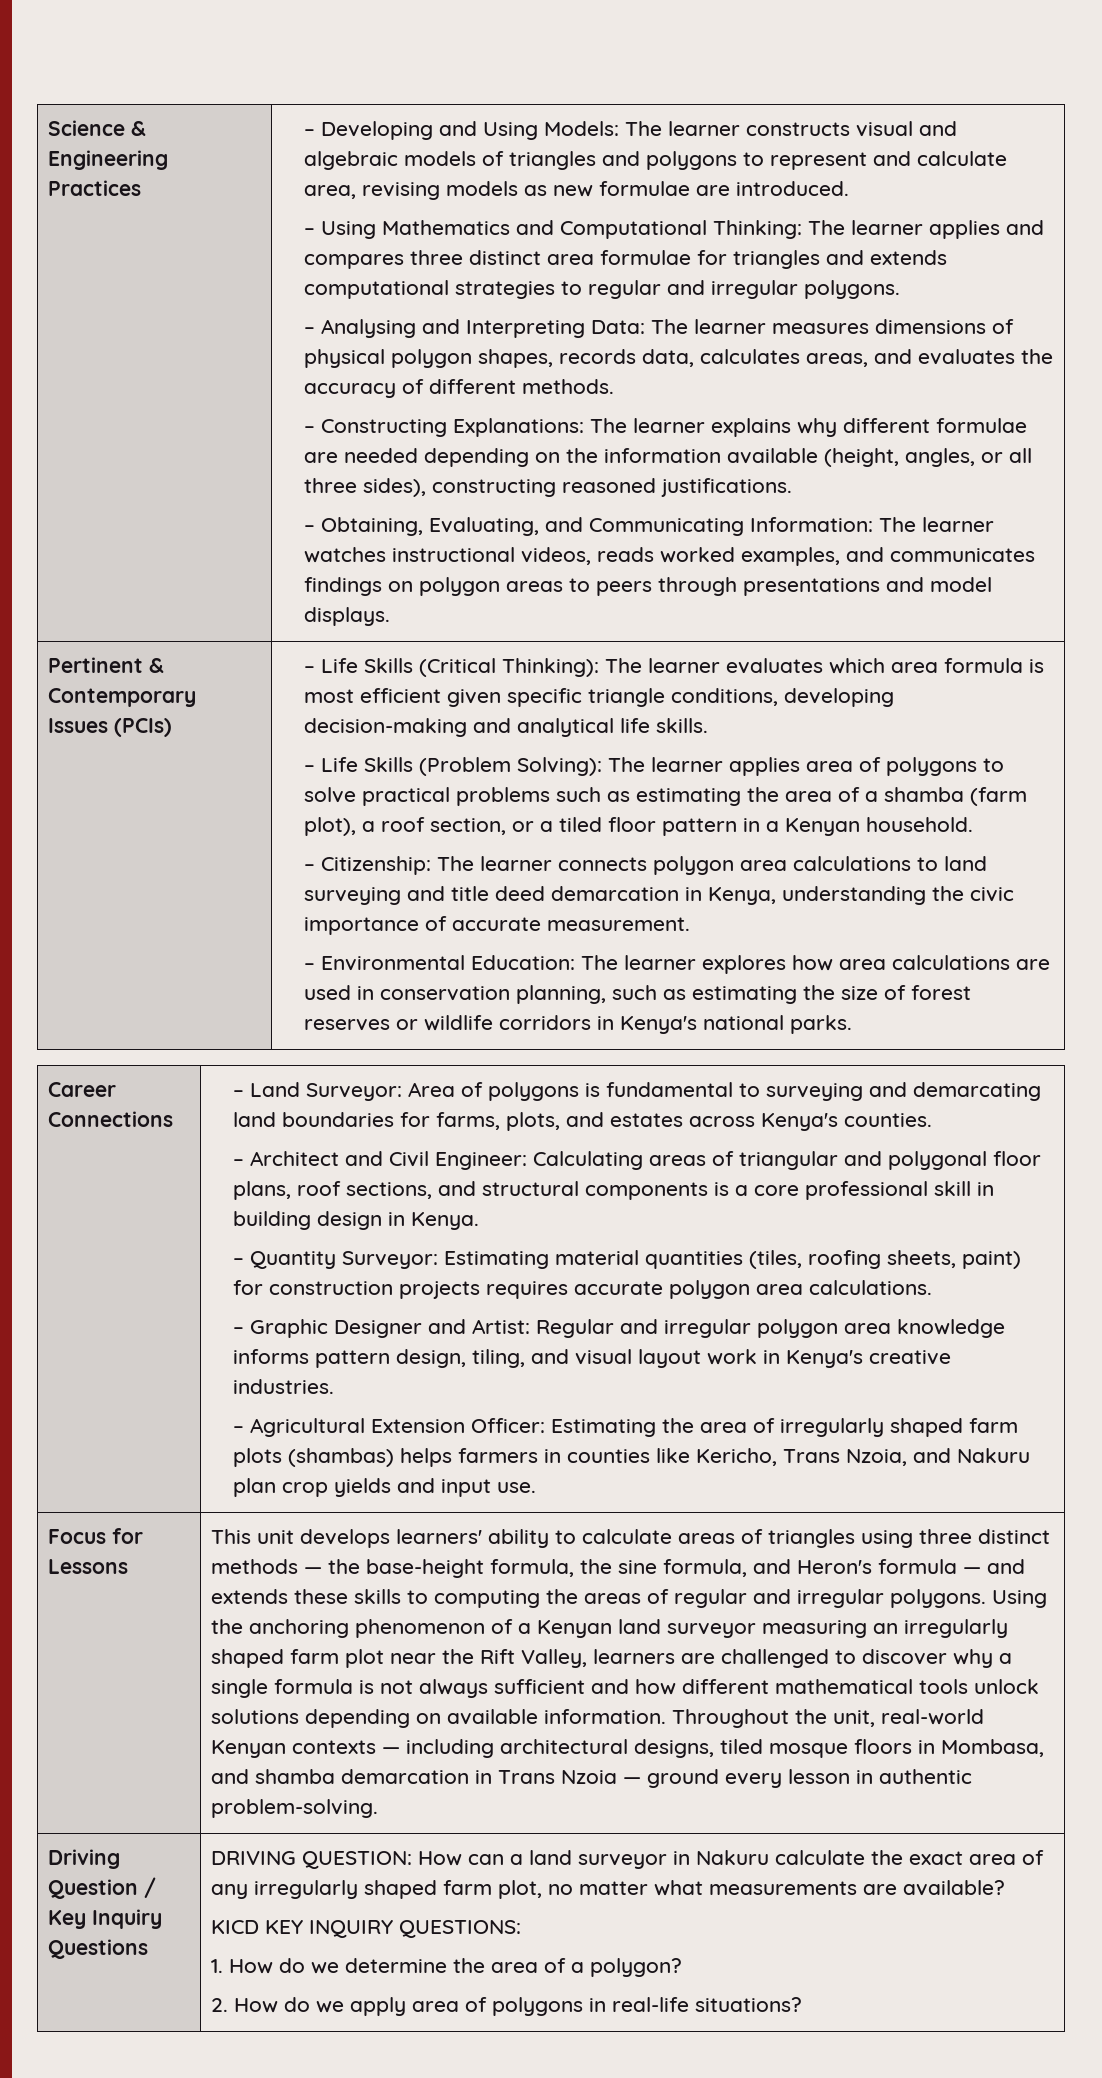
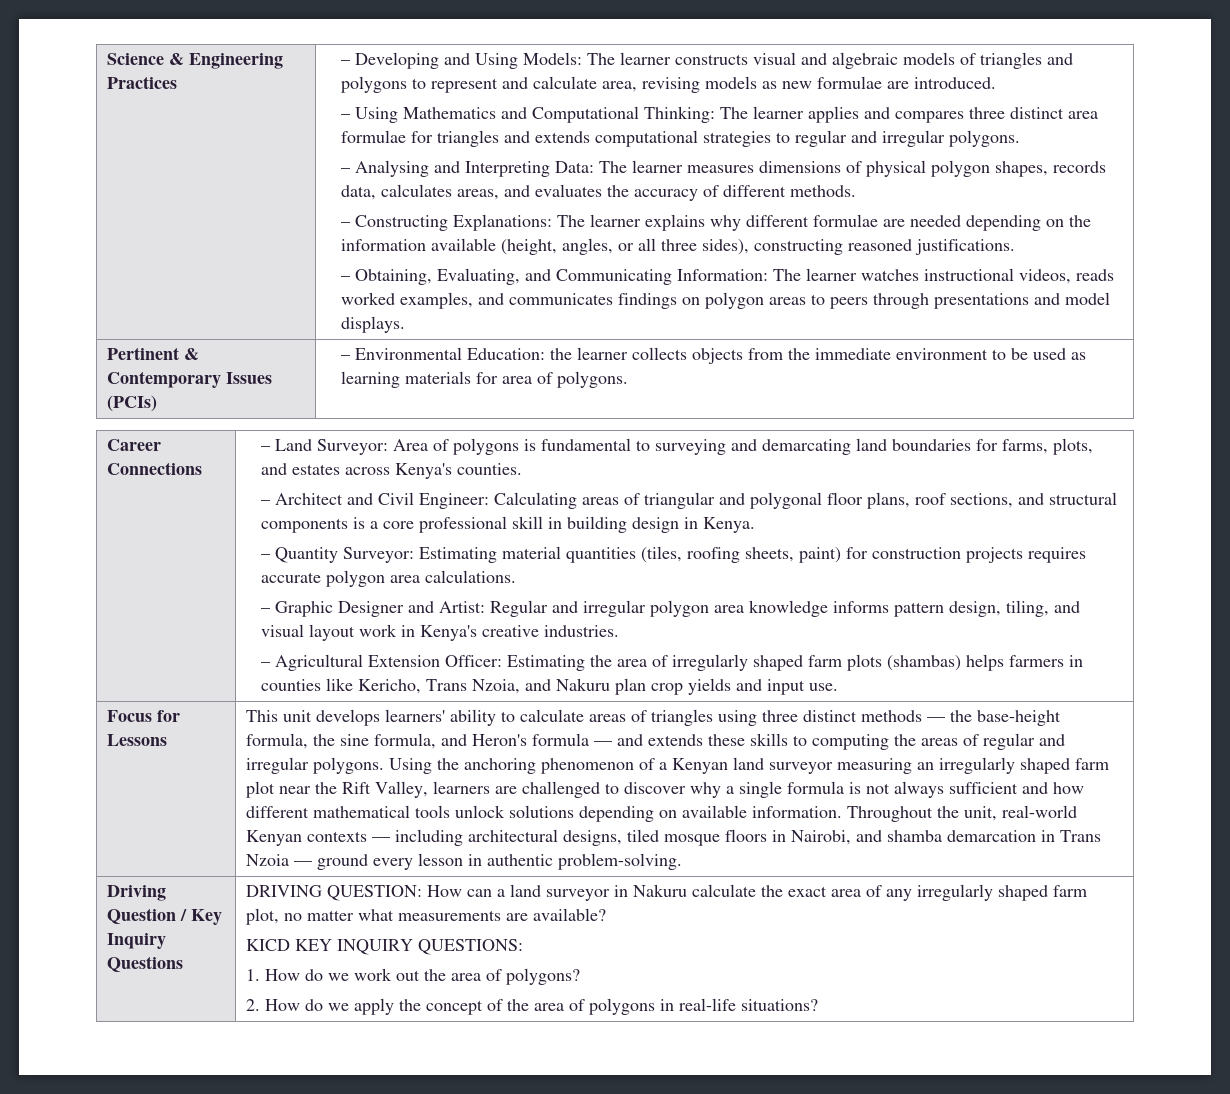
- – Life Skills (Critical Thinking): The learner evaluates which area formula is most efficient given specific triangle conditions, developing decision-making and analytical life skills.
- – Life Skills (Problem Solving): The learner applies area of polygons to solve practical problems such as estimating the area of a shamba (farm plot), a roof section, or a tiled floor pattern in a Kenyan household.
- – Citizenship: The learner connects polygon area calculations to land surveying and title deed demarcation in Kenya, understanding the civic importance of accurate measurement.
- – Environmental Education: The learner explores how area calculations are used in conservation planning, such as estimating the size of forest reserves or wildlife corridors in Kenya's national parks.
+ – Environmental Education: the learner collects objects from the immediate environment to be used as learning materials for area of polygons.
- Throughout the unit, real-world Kenyan contexts — including architectural designs, tiled mosque floors in Mombasa, and shamba demarcation in Trans Nzoia — ground every lesson in authentic problem-solving.
+ Throughout the unit, real-world Kenyan contexts — including architectural designs, tiled mosque floors in Nairobi, and shamba demarcation in Trans Nzoia — ground every lesson in authentic problem-solving.
- 1. How do we determine the area of a polygon?
+ 1. How do we work out the area of polygons?
- 2. How do we apply area of polygons in real-life situations?
+ 2. How do we apply the concept of the area of polygons in real-life situations?

